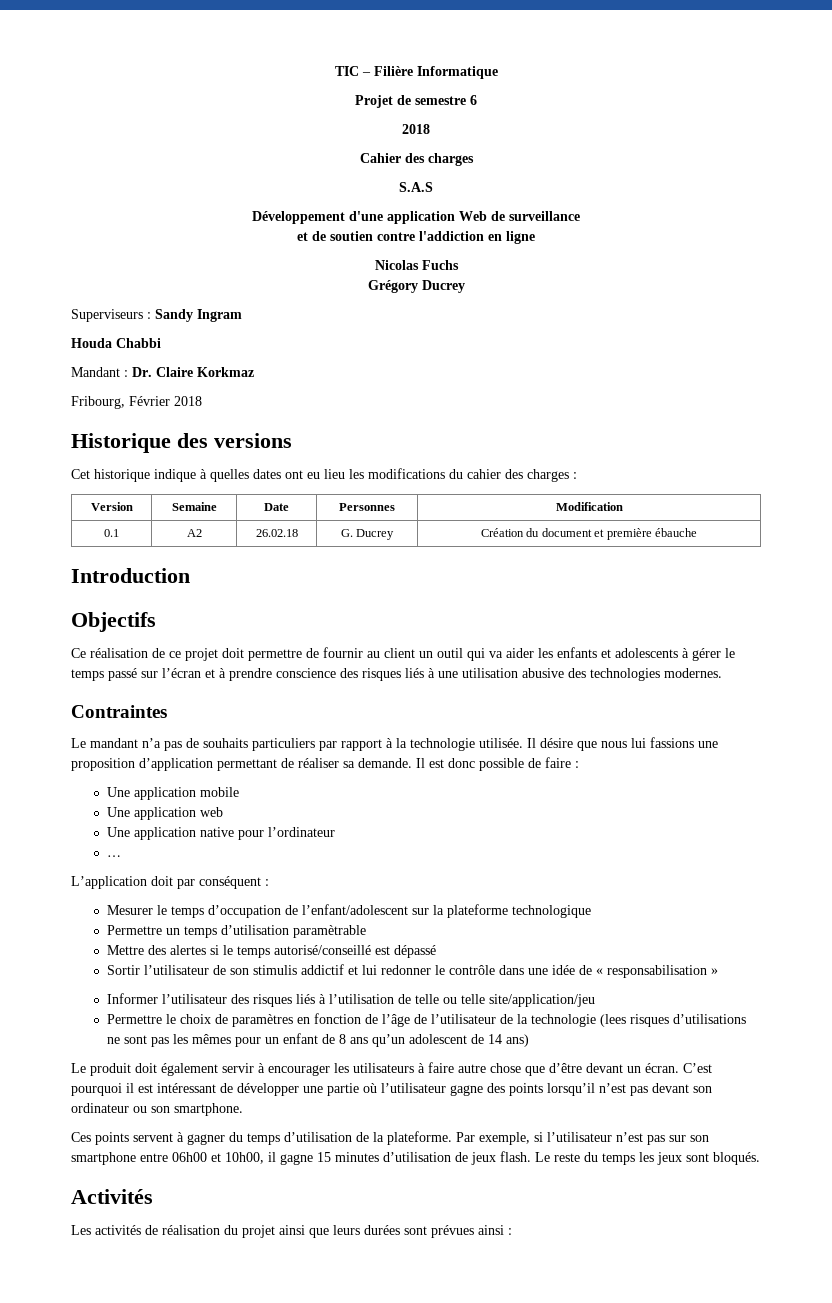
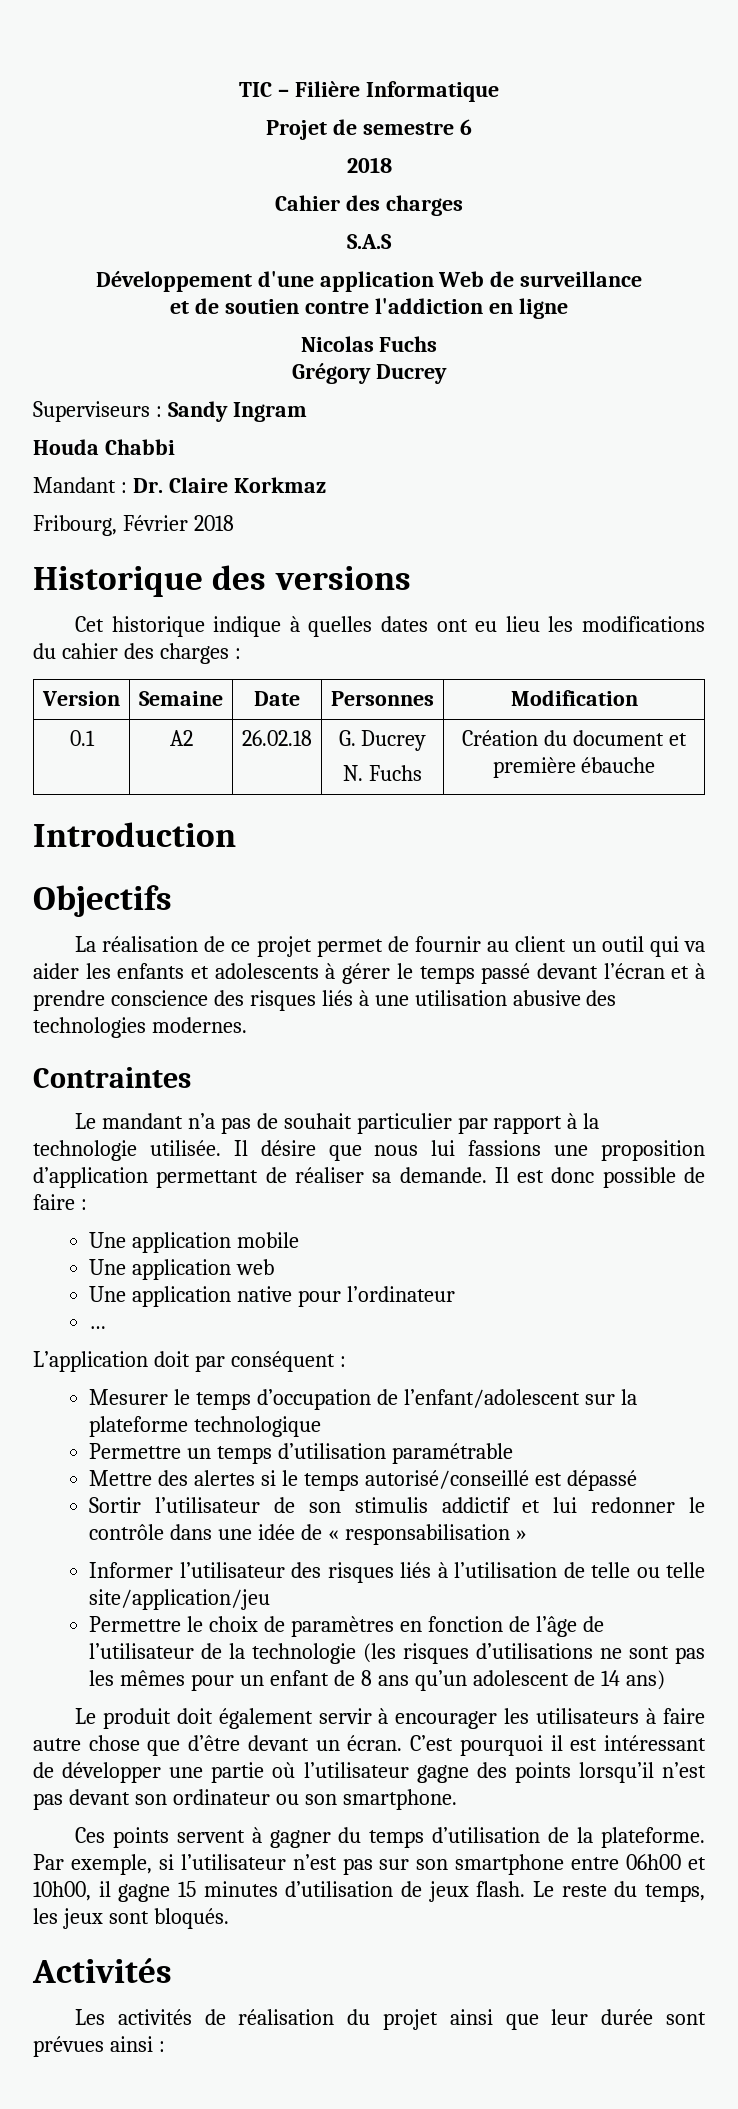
- 0.1 | A2 | 26.02.18 | G. Ducrey | Création du document et première ébauche
+ 0.1 | A2 | 26.02.18 | G. Ducrey
+ N. Fuchs | Création du document et première ébauche
- Ce réalisation de ce projet doit permettre de fournir au client un outil qui va aider les enfants et adolescents à gérer le temps passé sur l’écran et à prendre conscience des risques liés à une utilisation abusive des technologies modernes.
+ La réalisation de ce projet permet de fournir au client un outil qui va aider les enfants et adolescents à gérer le temps passé devant l’écran et à prendre conscience des risques liés à une utilisation abusive des technologies modernes.
- Le mandant n’a pas de souhaits particuliers par rapport à la technologie utilisée.
+ Le mandant n’a pas de souhait particulier par rapport à la technologie utilisée.
- Permettre un temps d’utilisation paramètrable
+ Permettre un temps d’utilisation paramétrable
- Permettre le choix de paramètres en fonction de l’âge de l’utilisateur de la technologie (lees risques d’utilisations ne sont pas les mêmes pour un enfant de 8 ans qu’un adolescent de 14 ans)
+ Permettre le choix de paramètres en fonction de l’âge de l’utilisateur de la technologie (les risques d’utilisations ne sont pas les mêmes pour un enfant de 8 ans qu’un adolescent de 14 ans)
- Le reste du temps les jeux sont bloqués.
+ Le reste du temps, les jeux sont bloqués.
- Les activités de réalisation du projet ainsi que leurs durées sont prévues ainsi :
+ Les activités de réalisation du projet ainsi que leur durée sont prévues ainsi :

